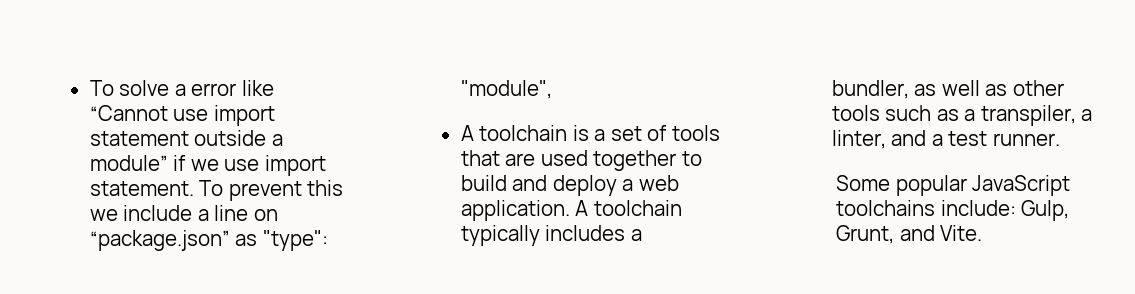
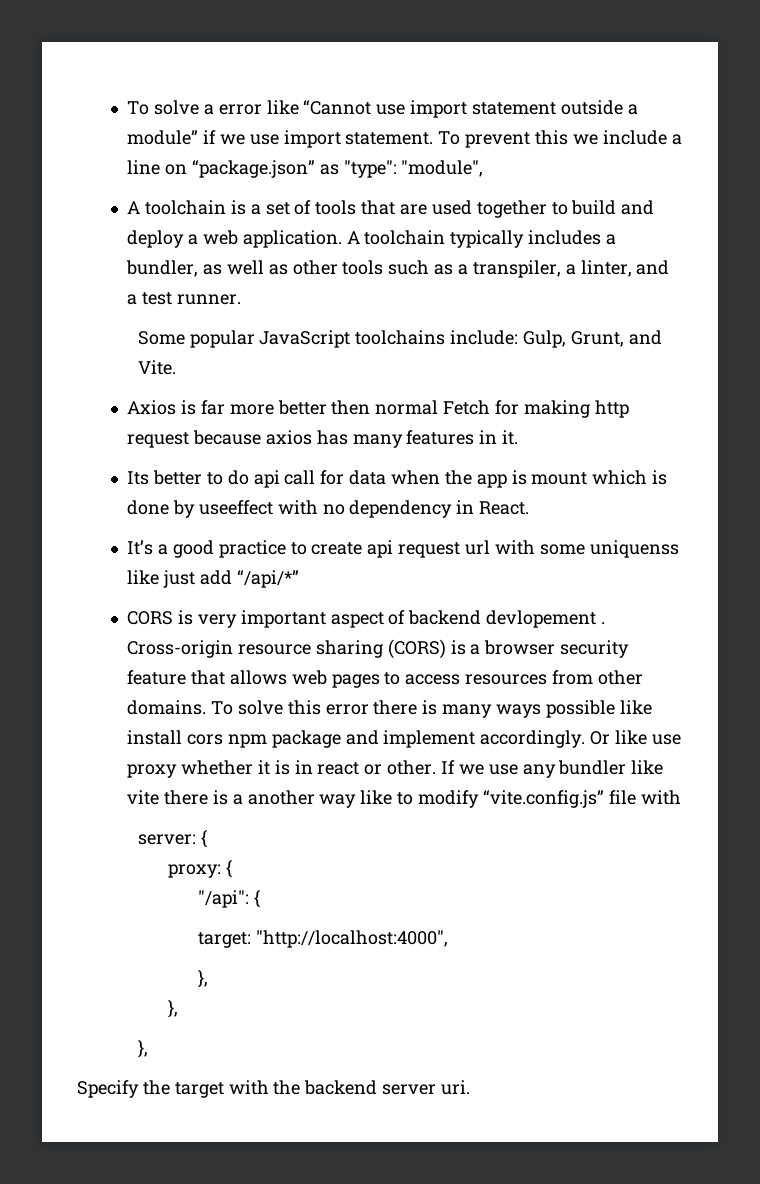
+ Axios is far more better then normal Fetch for making http request because axios has many features in it.
+ Its better to do api call for data when the app is mount which is done by useeffect with no dependency in React.
+ It’s a good practice to create api request url with some uniquenss like just add “/api/*”
+ CORS is very important aspect of backend devlopement . Cross-origin resource sharing (CORS) is a browser security feature that allows web pages to access resources from other domains. To solve this error there is many ways possible like install cors npm package and implement accordingly. Or like use proxy whether it is in react or other. If we use any bundler like vite there is a another way like to modify “vite.config.js” file with
+ server: {
+ proxy: {
+ "/api": {
+ target: "http://localhost:4000",
+ },
+ },
+ },
+ Specify the target with the backend server uri.

